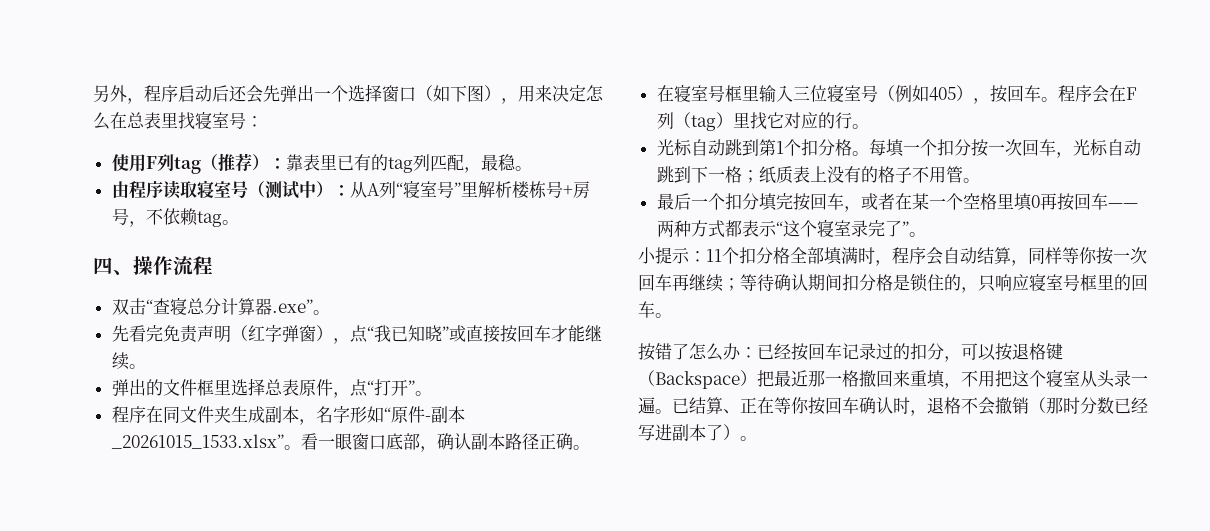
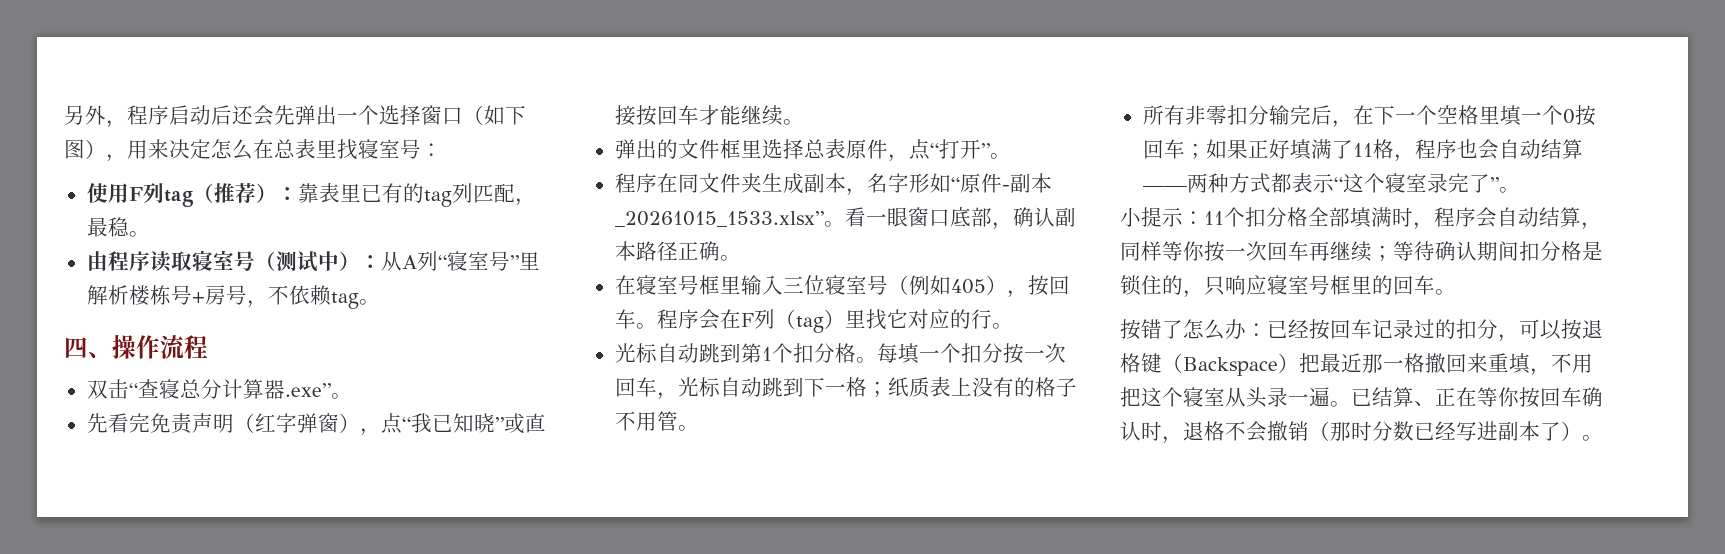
- 最后一个扣分填完按回车，或者在某一个空格里填0再按回车——两种方式都表示“这个寝室录完了”。
+ 所有非零扣分输完后，在下一个空格里填一个0按回车；如果正好填满了11格，程序也会自动结算——两种方式都表示“这个寝室录完了”。

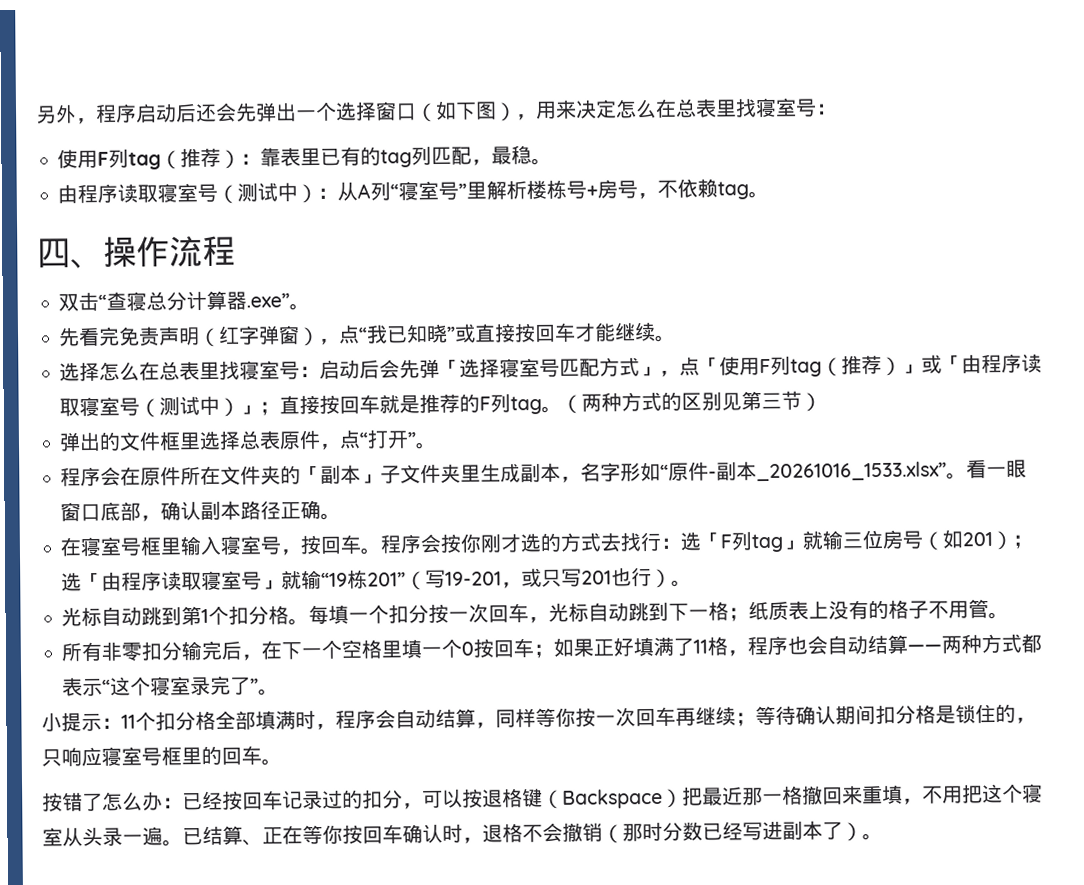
+ 选择怎么在总表里找寝室号：启动后会先弹「选择寝室号匹配方式」，点「使用F列tag（推荐）」或「由程序读取寝室号（测试中）」；直接按回车就是推荐的F列tag。（两种方式的区别见第三节）
- 程序在同文件夹生成副本，名字形如“原件-副本_20261015_1533.xlsx”。
+ 程序会在原件所在文件夹的「副本」子文件夹里生成副本，名字形如“原件-副本_20261016_1533.xlsx”。
- 在寝室号框里输入三位寝室号（例如405），按回车。程序会在F列（tag）里找它对应的行。
+ 在寝室号框里输入寝室号，按回车。程序会按你刚才选的方式去找行：选「F列tag」就输三位房号（如201）；选「由程序读取寝室号」就输“19栋201”（写19-201，或只写201也行）。

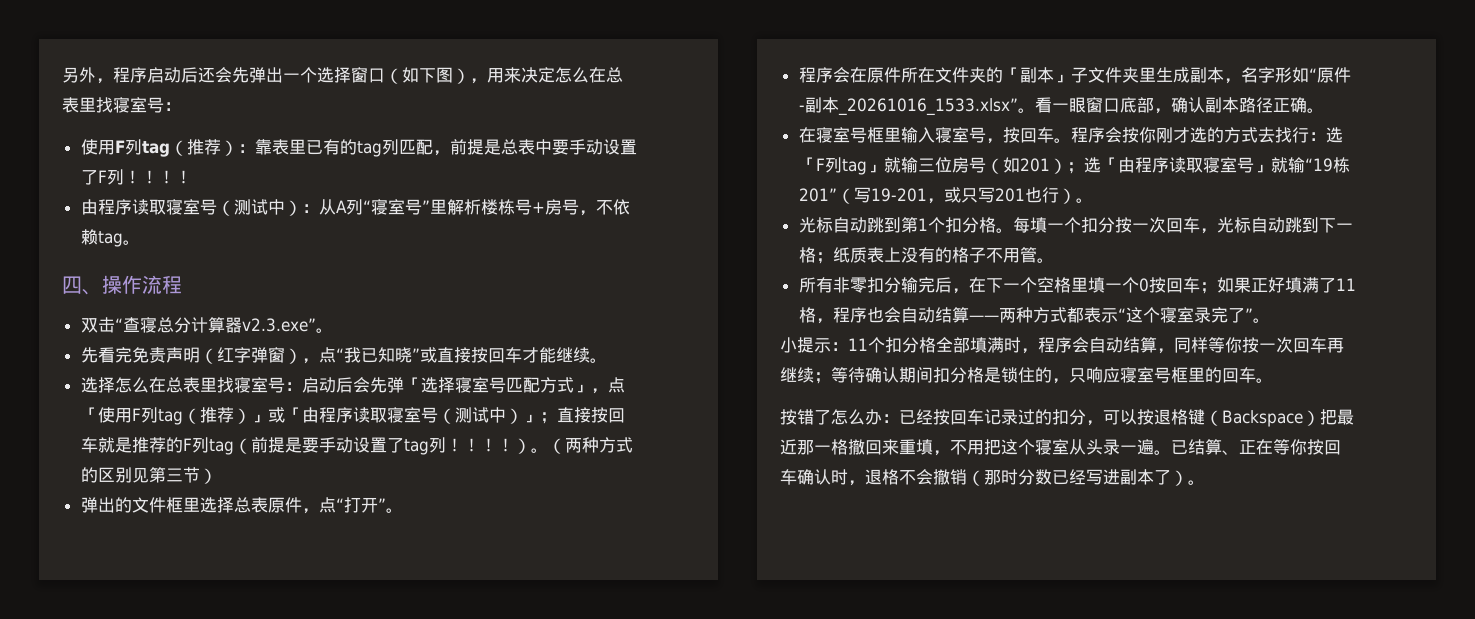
- 使用F列tag（推荐）：靠表里已有的tag列匹配，最稳。
+ 使用F列tag（推荐）：靠表里已有的tag列匹配，前提是总表中要手动设置了F列！！！！
- 双击“查寝总分计算器.exe”。
+ 双击“查寝总分计算器v2.3.exe”。
- 选择怎么在总表里找寝室号：启动后会先弹「选择寝室号匹配方式」，点「使用F列tag（推荐）」或「由程序读取寝室号（测试中）」；直接按回车就是推荐的F列tag。
+ 选择怎么在总表里找寝室号：启动后会先弹「选择寝室号匹配方式」，点「使用F列tag（推荐）」或「由程序读取寝室号（测试中）」；直接按回车就是推荐的F列tag（前提是要手动设置了tag列！！！！）。

